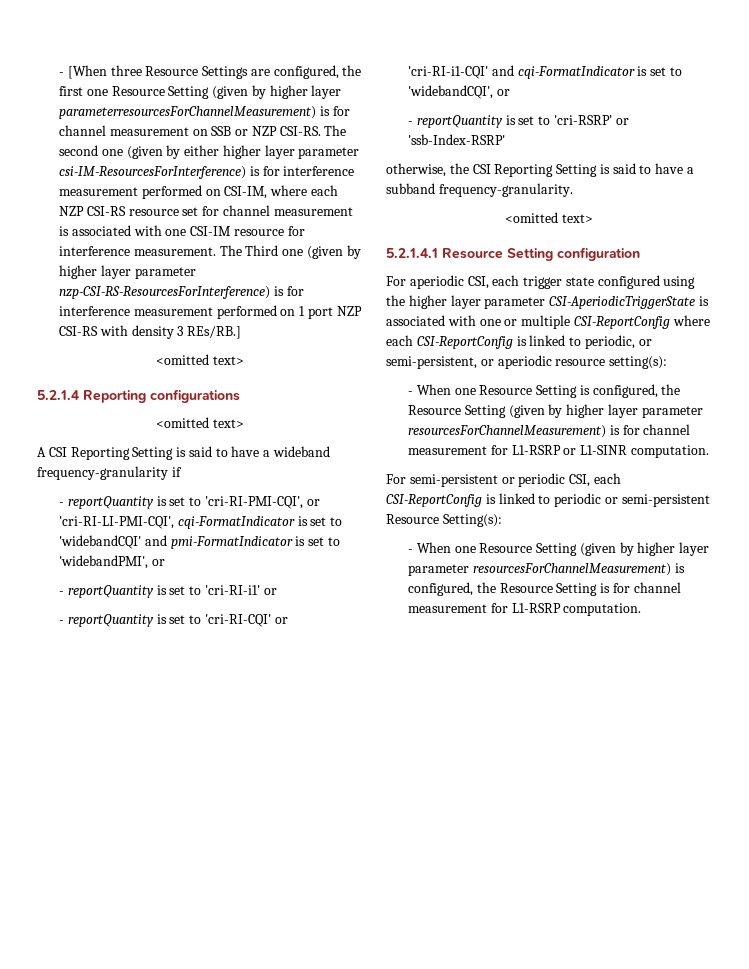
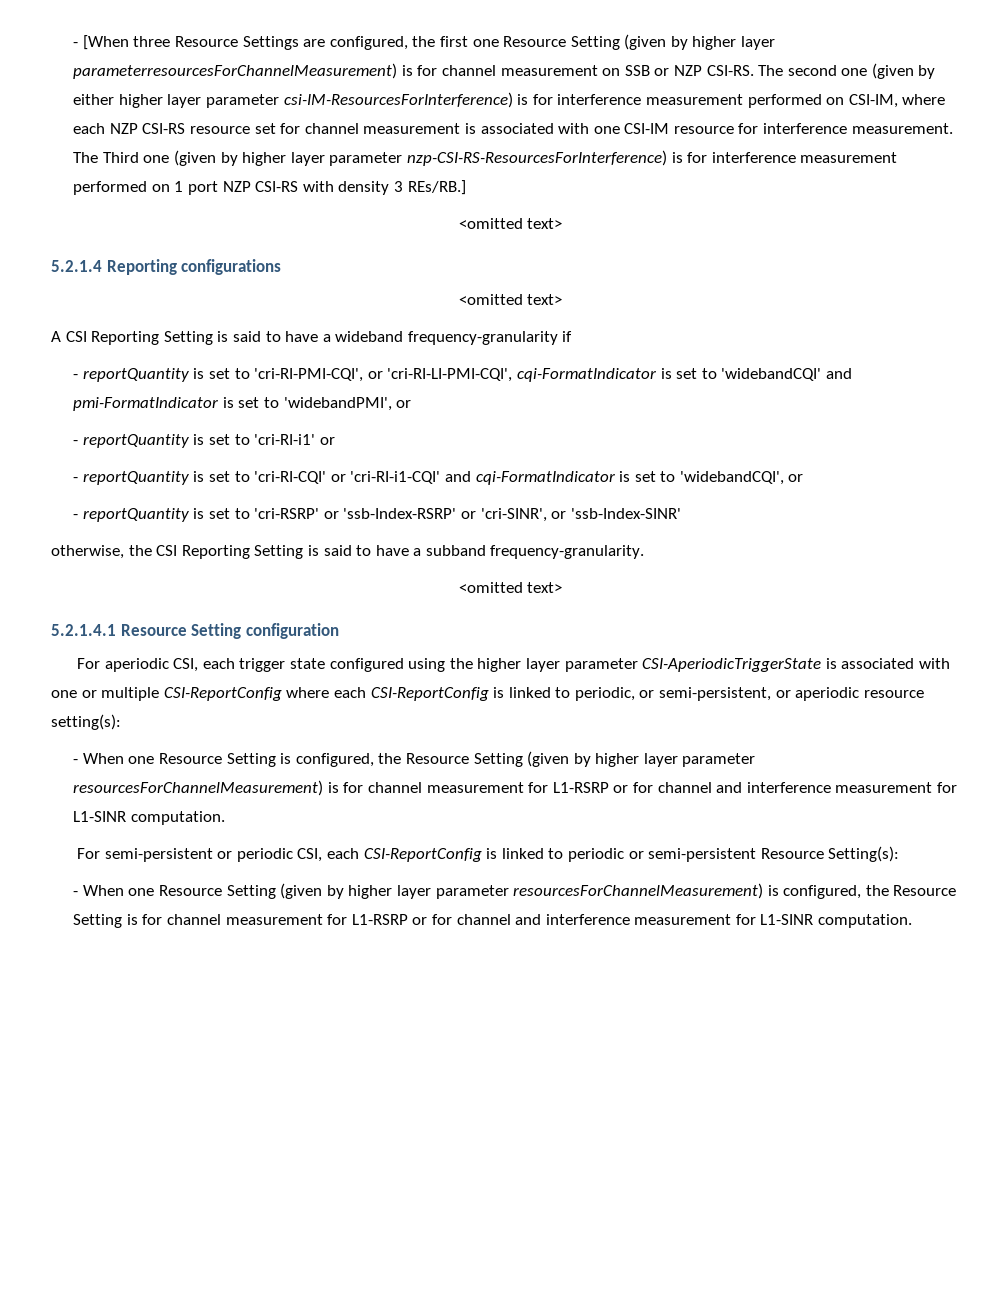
- - reportQuantity is set to 'cri-RSRP' or 'ssb-Index-RSRP'
+ - reportQuantity is set to 'cri-RSRP' or 'ssb-Index-RSRP' or 'cri-SINR', or 'ssb-Index-SINR'
- - When one Resource Setting is configured, the Resource Setting (given by higher layer parameter resourcesForChannelMeasurement) is for channel measurement for L1-RSRP or L1-SINR computation.
+ - When one Resource Setting is configured, the Resource Setting (given by higher layer parameter resourcesForChannelMeasurement) is for channel measurement for L1-RSRP or for channel and interference measurement for L1-SINR computation.
- - When one Resource Setting (given by higher layer parameter resourcesForChannelMeasurement) is configured, the Resource Setting is for channel measurement for L1-RSRP computation.
+ - When one Resource Setting (given by higher layer parameter resourcesForChannelMeasurement) is configured, the Resource Setting is for channel measurement for L1-RSRP or for channel and interference measurement for L1-SINR computation.

